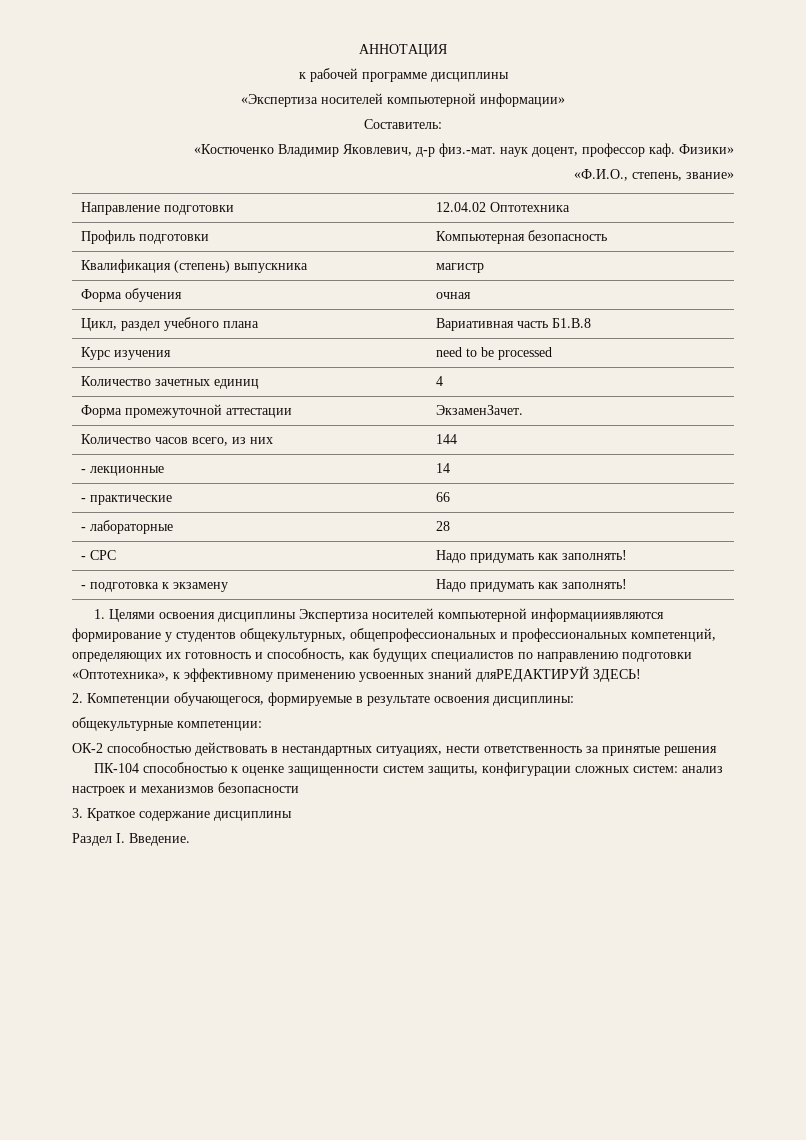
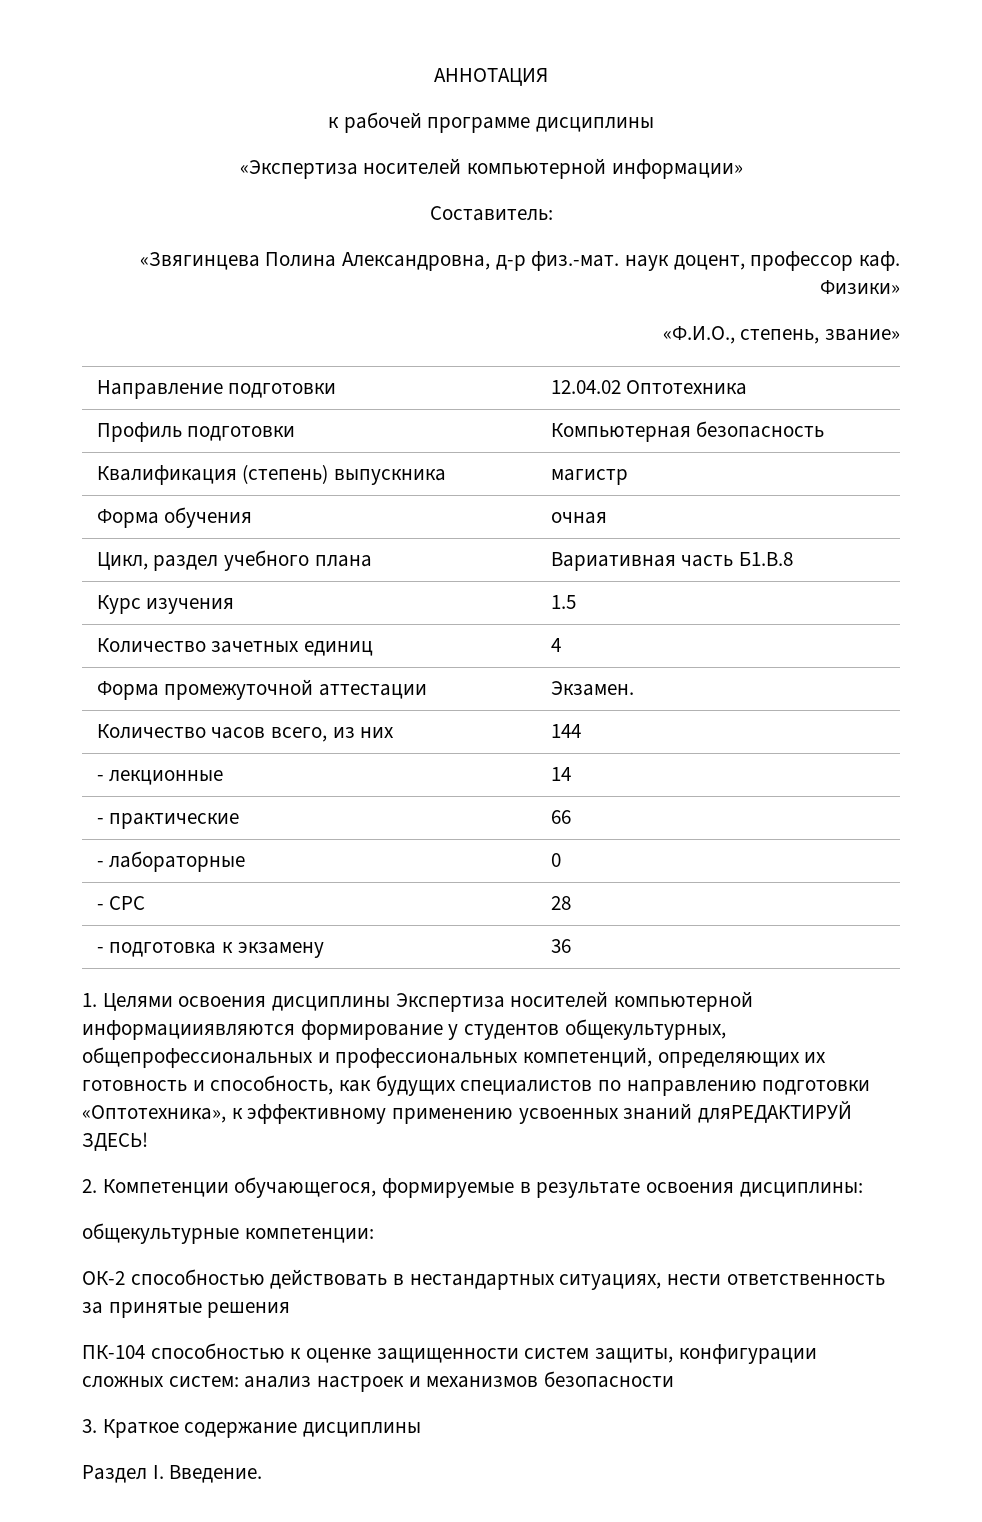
- «Костюченко Владимир Яковлевич, д-р физ.-мат. наук доцент, профессор каф.
+ «Звягинцева Полина Александровна, д-р физ.-мат. наук доцент, профессор каф.
- Курс изучения | need to be processed
+ Курс изучения | 1.5
- Форма промежуточной аттестации | ЭкзаменЗачет.
+ Форма промежуточной аттестации | Экзамен.
- - лабораторные | 28
+ - лабораторные | 0
- - СРС | Надо придумать как заполнять!
+ - СРС | 28
- - подготовка к экзамену | Надо придумать как заполнять!
+ - подготовка к экзамену | 36

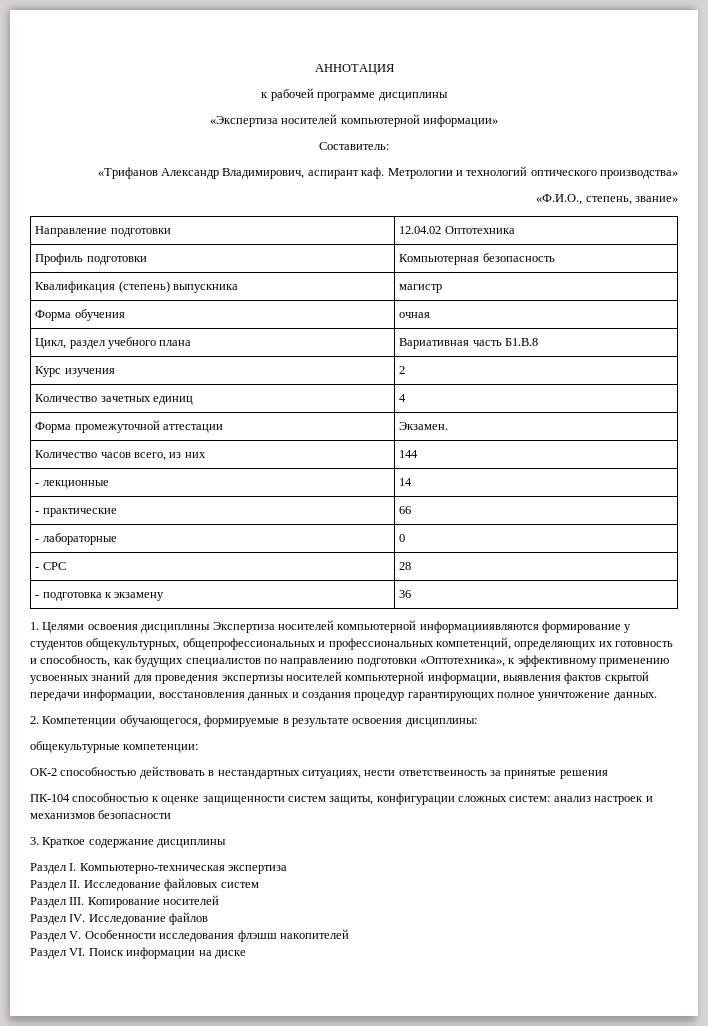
- «Звягинцева Полина Александровна, д-р физ.-мат. наук доцент, профессор каф. Физики»
+ «Трифанов Александр Владимирович, аспирант каф. Метрологии и технологий оптического производства»
- Курс изучения | 1.5
+ Курс изучения | 2
- 1. Целями освоения дисциплины Экспертиза носителей компьютерной информацииявляются формирование у студентов общекультурных, общепрофессиональных и профессиональных компетенций, определяющих их готовность и способность, как будущих специалистов по направлению подготовки «Оптотехника», к эффективному применению усвоенных знаний дляРЕДАКТИРУЙ ЗДЕСЬ!
+ 1. Целями освоения дисциплины Экспертиза носителей компьютерной информацииявляются формирование у студентов общекультурных, общепрофессиональных и профессиональных компетенций, определяющих их готовность и способность, как будущих специалистов по направлению подготовки «Оптотехника», к эффективному применению усвоенных знаний для проведения экспертизы носителей компьютерной информации, выявления фактов скрытой передачи информации, восстановления данных и создания процедур гарантирующих полное уничтожение данных.
- Раздел I. Введение.
+ Раздел I. Компьютерно-техническая экспертиза
+ Раздел II. Исследование файловых систем
+ Раздел III. Копирование носителей
+ Раздел IV. Исследование файлов
+ Раздел V. Особенности исследования флэшш накопителей
+ Раздел VI. Поиск информации на диске

